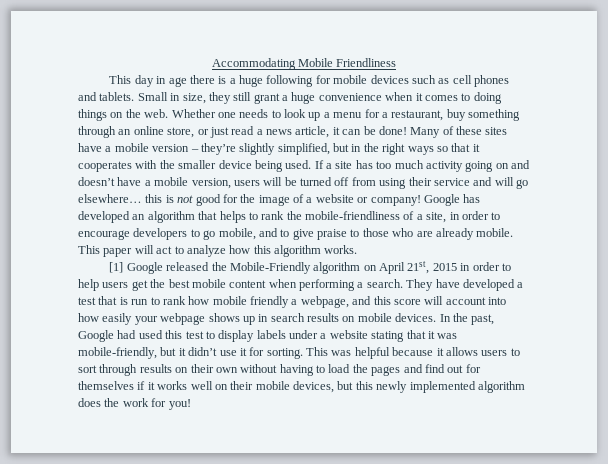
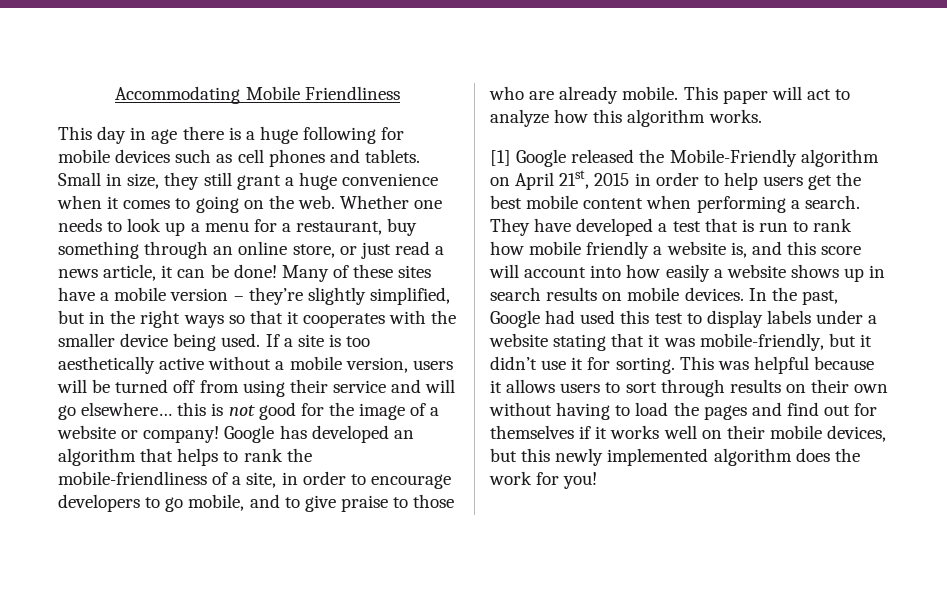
- Small in size, they still grant a huge convenience when it comes to doing things on the web.
+ Small in size, they still grant a huge convenience when it comes to going on the web.
- If a site has too much activity going on and doesn’t have a mobile version, users will be turned off from using their service and will go elsewhere… this is not good for the image of a website or company!
+ If a site is too aesthetically active without a mobile version, users will be turned off from using their service and will go elsewhere… this is not good for the image of a website or company!
- They have developed a test that is run to rank how mobile friendly a webpage, and this score will account into how easily your webpage shows up in search results on mobile devices.
+ They have developed a test that is run to rank how mobile friendly a website is, and this score will account into how easily a website shows up in search results on mobile devices.

